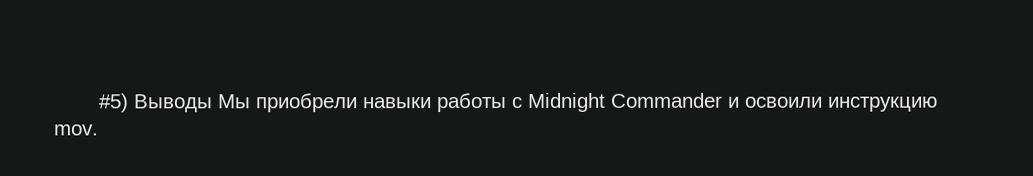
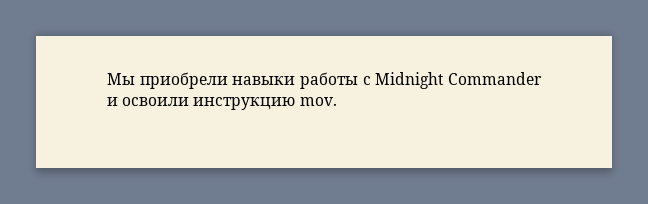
- #5) Выводы Мы приобрели навыки работы с Midnight Commander и освоили инструкцию mov.
+ Мы приобрели навыки работы с Midnight Commander и освоили инструкцию mov.

